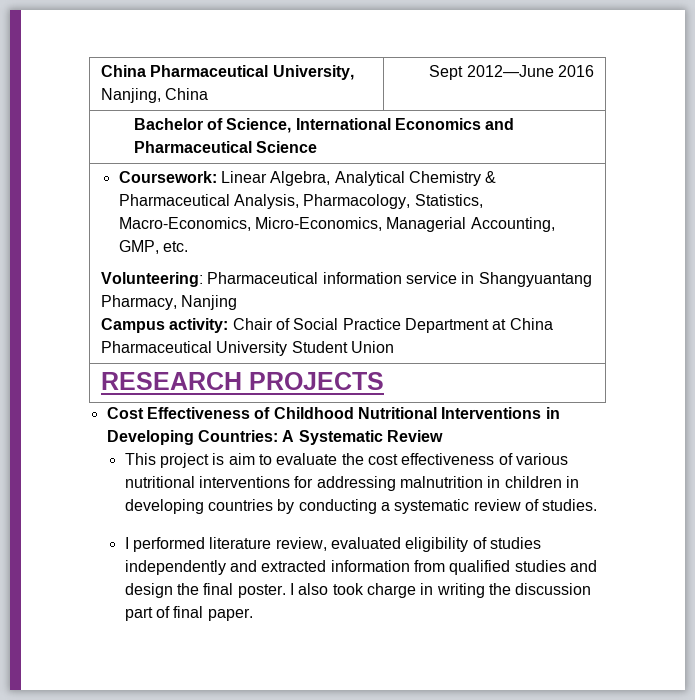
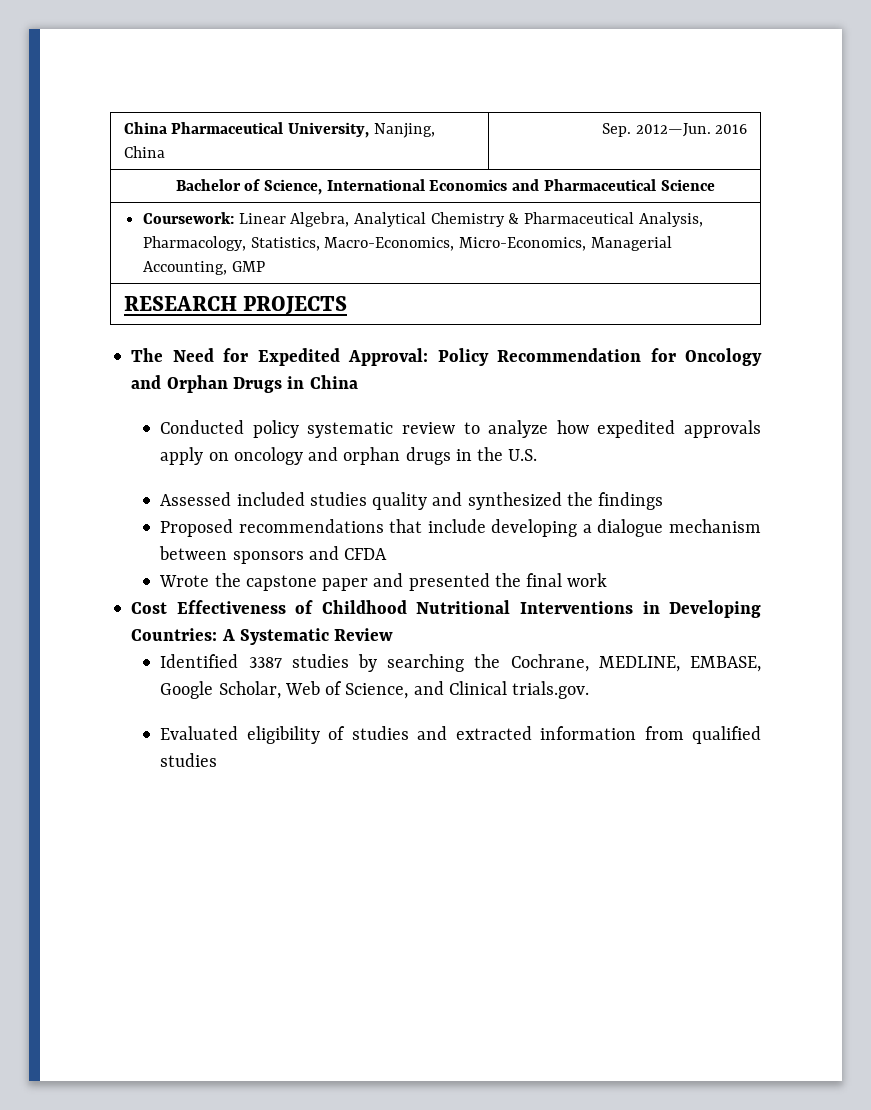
- China Pharmaceutical University, Nanjing, China | Sept 2012—June 2016
+ China Pharmaceutical University, Nanjing, China | Sep. 2012—Jun. 2016
- Coursework: Linear Algebra, Analytical Chemistry & Pharmaceutical Analysis, Pharmacology, Statistics, Macro-Economics, Micro-Economics, Managerial Accounting, GMP, etc.
- Volunteering: Pharmaceutical information service in Shangyuantang Pharmacy, Nanjing
- Campus activity: Chair of Social Practice Department at China Pharmaceutical University Student Union
+ Coursework: Linear Algebra, Analytical Chemistry & Pharmaceutical Analysis, Pharmacology, Statistics, Macro-Economics, Micro-Economics, Managerial Accounting, GMP
  RESEARCH PROJECTS
+ The Need for Expedited Approval: Policy Recommendation for Oncology and Orphan Drugs in China
+ Conducted policy systematic review to analyze how expedited approvals apply on oncology and orphan drugs in the U.S.
+ Assessed included studies quality and synthesized the findings
+ Proposed recommendations that include developing a dialogue mechanism between sponsors and CFDA
+ Wrote the capstone paper and presented the final work
- This project is aim to evaluate the cost effectiveness of various nutritional interventions for addressing malnutrition in children in developing countries by conducting a systematic review of studies.
- I performed literature review, evaluated eligibility of studies independently and extracted information from qualified studies and design the final poster. I also took charge in writing the discussion part of final paper.
+ Identified 3387 studies by searching the Cochrane, MEDLINE, EMBASE, Google Scholar, Web of Science, and Clinical trials.gov.
+ Evaluated eligibility of studies and extracted information from qualified studies

